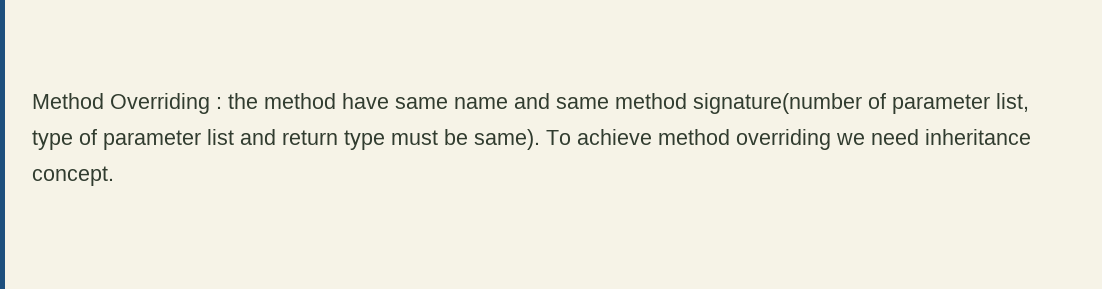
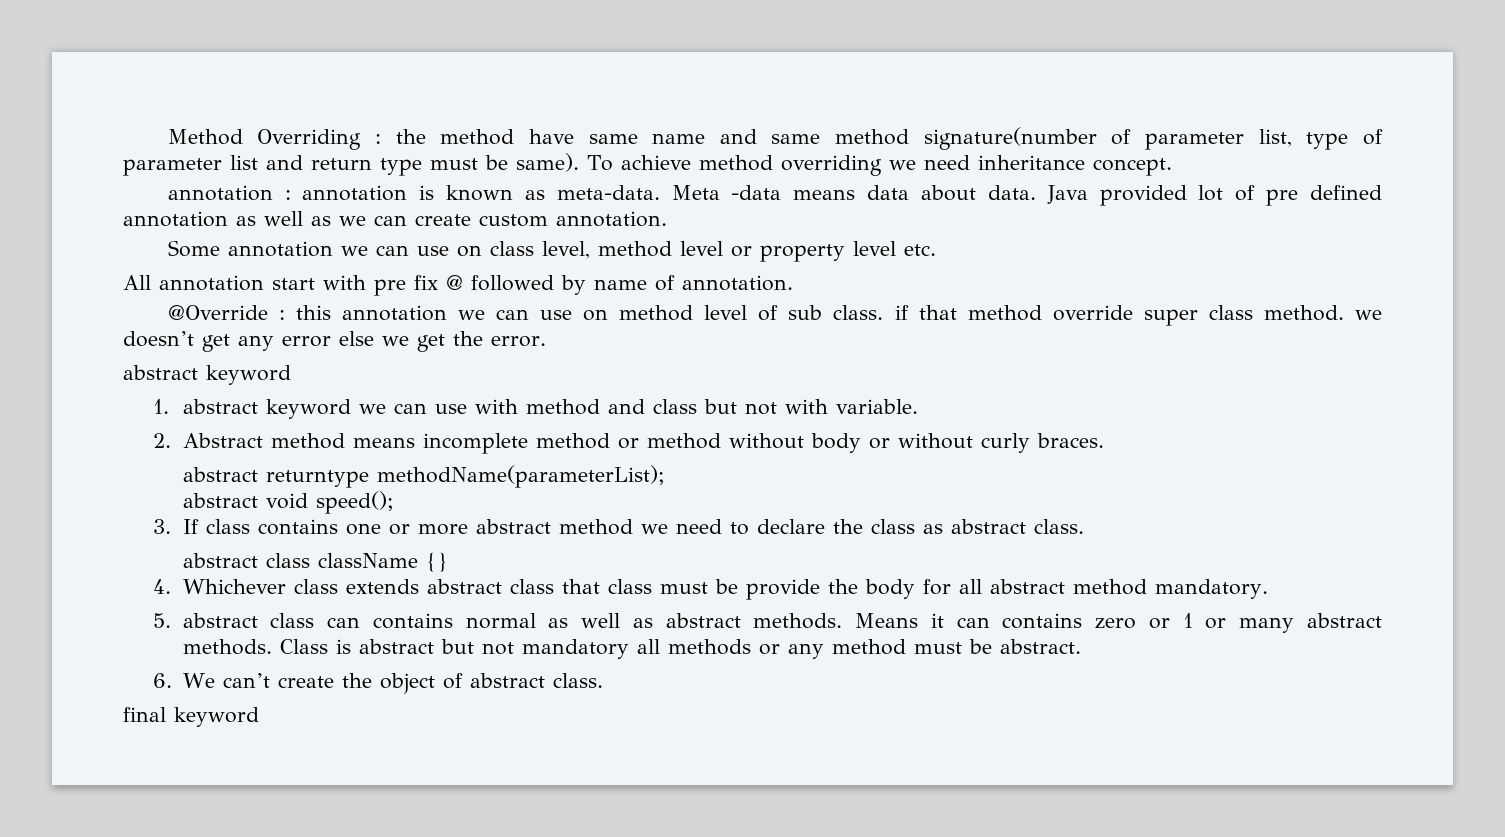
+ annotation : annotation is known as meta-data. Meta -data means data about data. Java provided lot of pre defined annotation as well as we can create custom annotation.
+ Some annotation we can use on class level, method level or property level etc.
+ All annotation start with pre fix @ followed by name of annotation.
+ @Override : this annotation we can use on method level of sub class. if that method override super class method. we doesn’t get any error else we get the error.
+ abstract keyword
+ 1. abstract keyword we can use with method and class but not with variable.
+ 2. Abstract method means incomplete method or method without body or without curly braces.
+ abstract returntype methodName(parameterList);
+ abstract void speed();
+ 3. If class contains one or more abstract method we need to declare the class as abstract class.
+ abstract class className {}
+ 4. Whichever class extends abstract class that class must be provide the body for all abstract method mandatory.
+ 5. abstract class can contains normal as well as abstract methods. Means it can contains zero or 1 or many abstract methods. Class is abstract but not mandatory all methods or any method must be abstract.
+ 6. We can’t create the object of abstract class.
+ final keyword

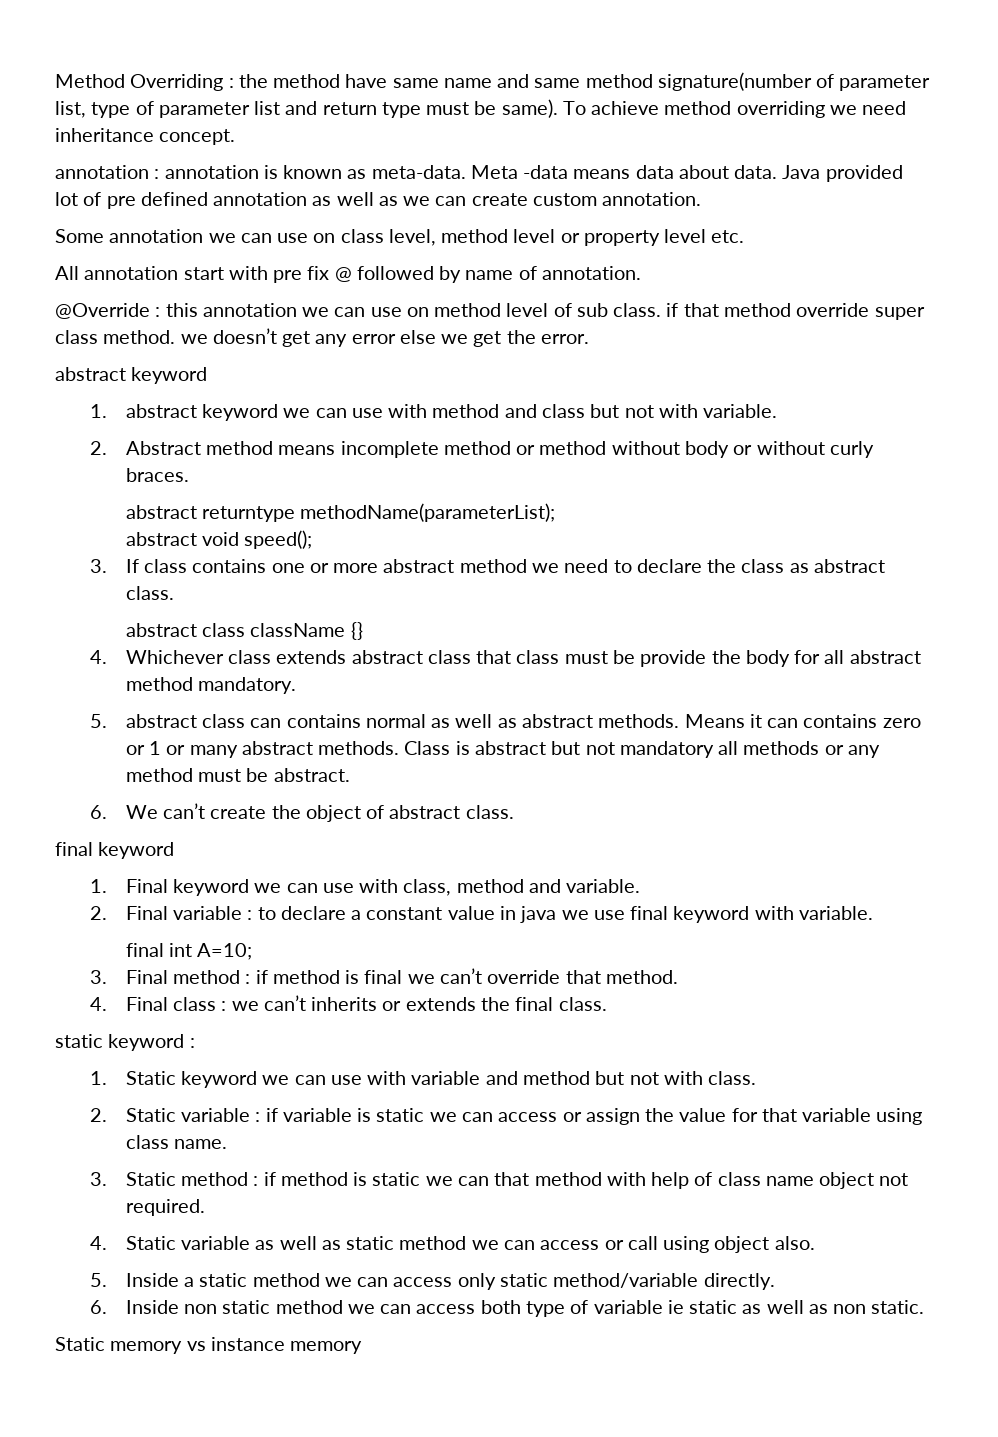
+ 1. Final keyword we can use with class, method and variable.
+ 2. Final variable : to declare a constant value in java we use final keyword with variable.
+ final int A=10;
+ 3. Final method : if method is final we can’t override that method.
+ 4. Final class : we can’t inherits or extends the final class.
+ static keyword :
+ 1. Static keyword we can use with variable and method but not with class.
+ 2. Static variable : if variable is static we can access or assign the value for that variable using class name.
+ 3. Static method : if method is static we can that method with help of class name object not required.
+ 4. Static variable as well as static method we can access or call using object also.
+ 5. Inside a static method we can access only static method/variable directly.
+ 6. Inside non static method we can access both type of variable ie static as well as non static.
+ Static memory vs instance memory

